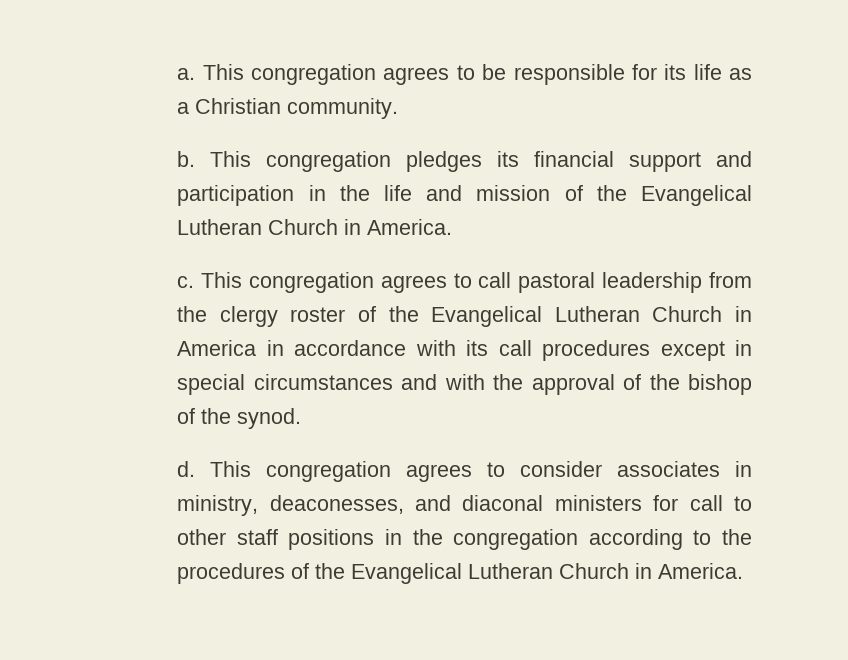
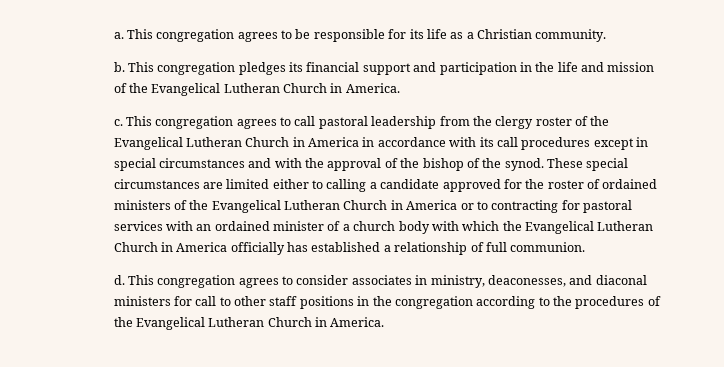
+ These special circumstances are limited either to calling a candidate approved for the roster of ordained ministers of the Evangelical Lutheran Church in America or to contracting for pastoral services with an ordained minister of a church body with which the Evangelical Lutheran Church in America officially has established a relationship of full communion.

